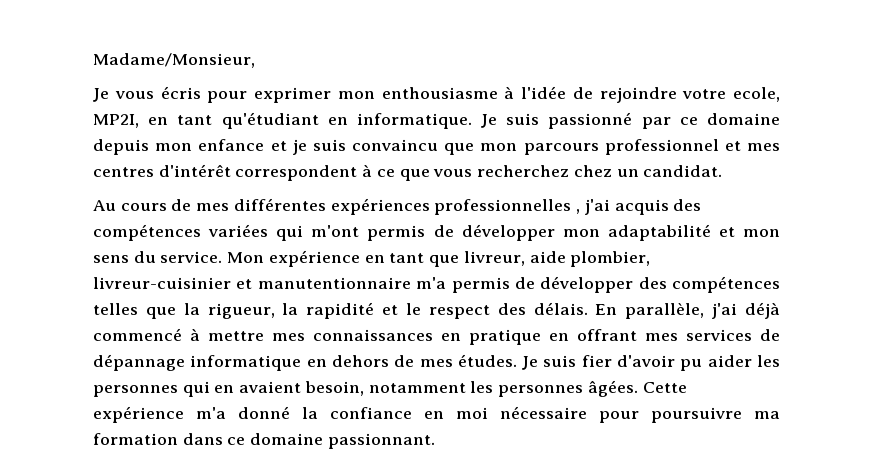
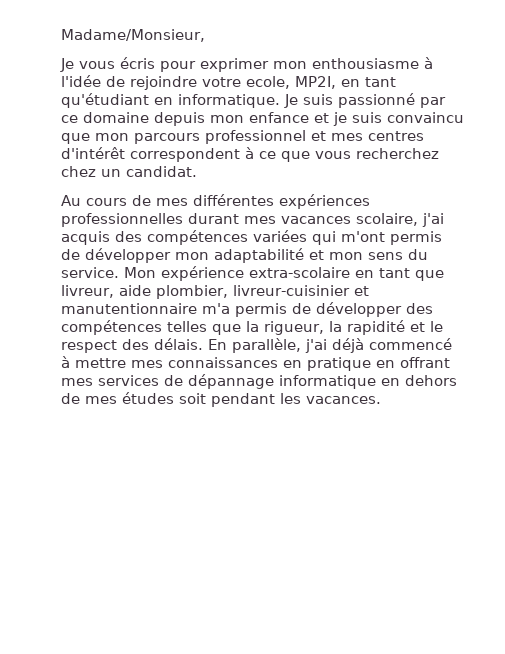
- Au cours de mes différentes expériences professionnelles , j'ai acquis des compétences variées qui m'ont permis de développer mon adaptabilité et mon sens du service.
+ Au cours de mes différentes expériences professionnelles durant mes vacances scolaire, j'ai acquis des compétences variées qui m'ont permis de développer mon adaptabilité et mon sens du service.
- Mon expérience en tant que livreur, aide plombier, livreur-cuisinier et manutentionnaire m'a permis de développer des compétences telles que la rigueur, la rapidité et le respect des délais.
+ Mon expérience extra-scolaire en tant que livreur, aide plombier, livreur-cuisinier et manutentionnaire m'a permis de développer des compétences telles que la rigueur, la rapidité et le respect des délais.
- En parallèle, j'ai déjà commencé à mettre mes connaissances en pratique en offrant mes services de dépannage informatique en dehors de mes études. Je suis fier d'avoir pu aider les personnes qui en avaient besoin, notamment les personnes âgées. Cette expérience m'a donné la confiance en moi nécessaire pour poursuivre ma formation dans ce domaine passionnant.
+ En parallèle, j'ai déjà commencé à mettre mes connaissances en pratique en offrant mes services de dépannage informatique en dehors de mes études soit pendant les vacances.

